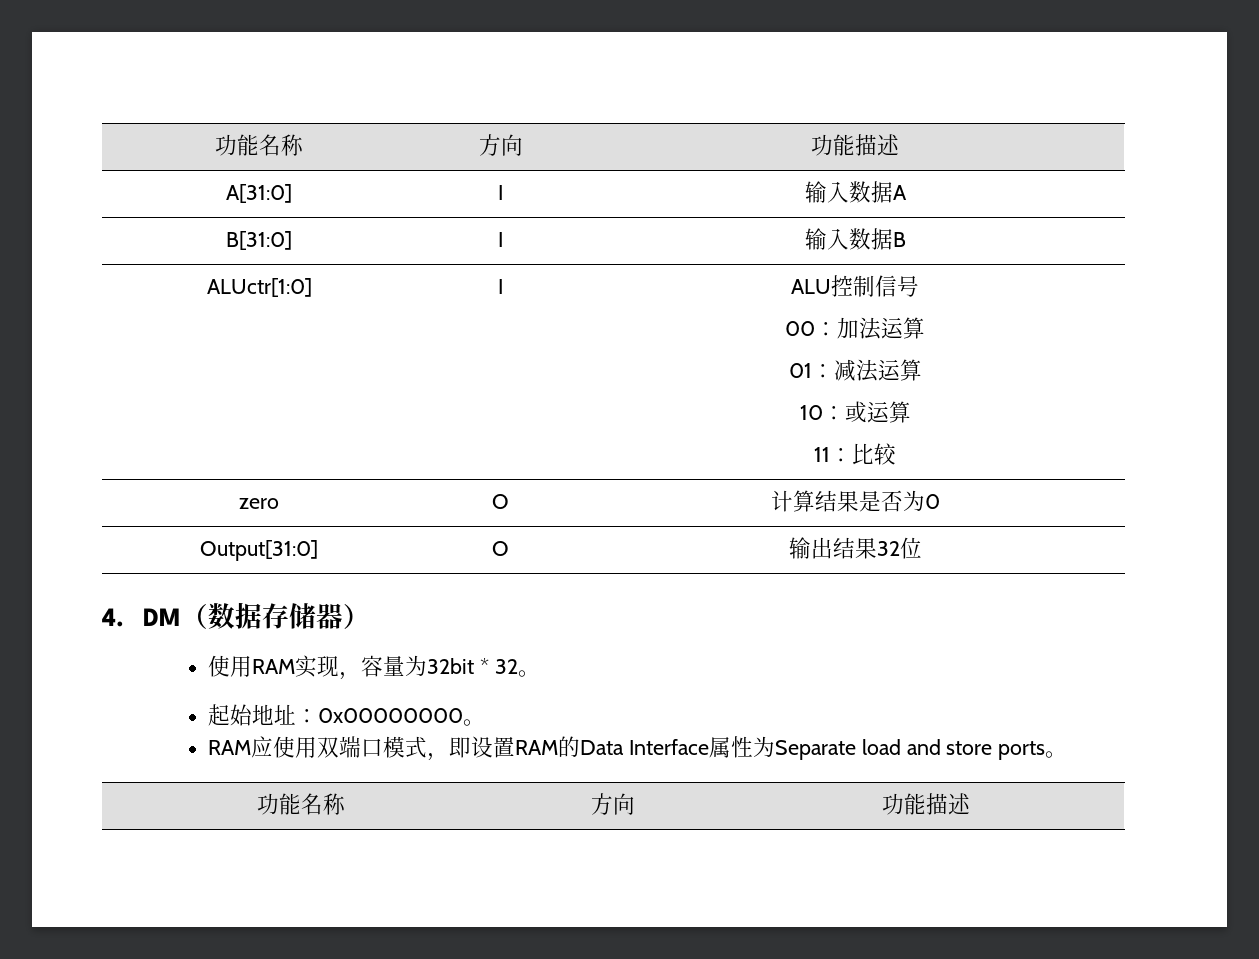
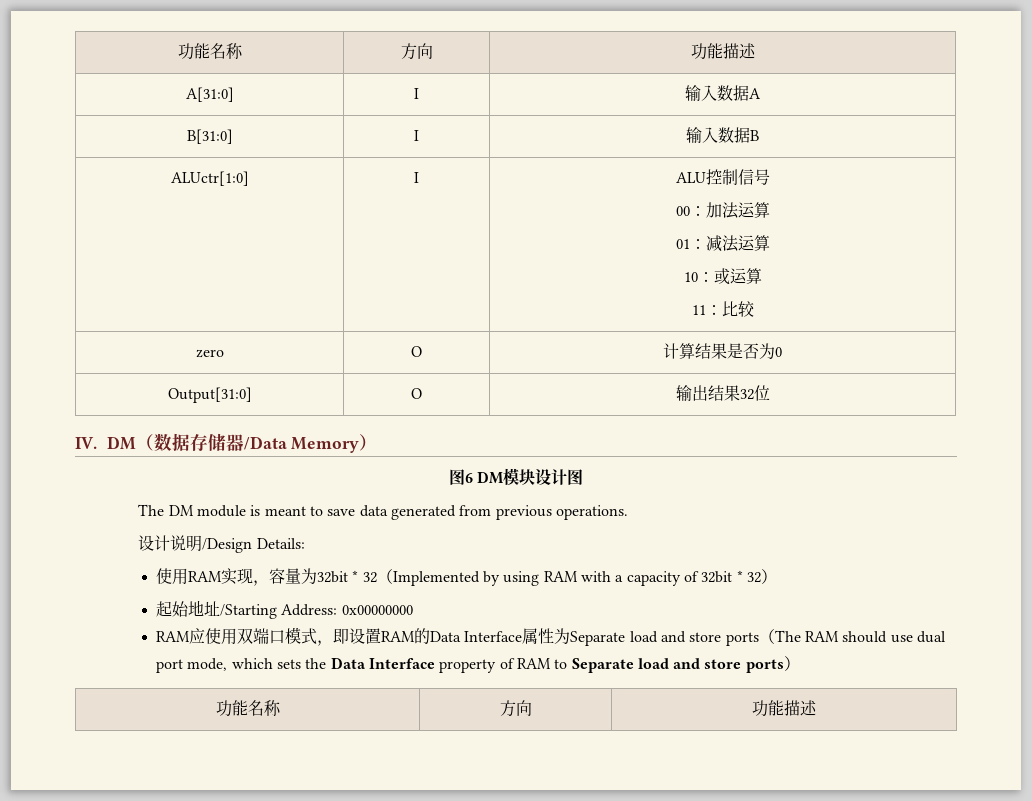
- 4. DM（数据存储器）
+ IV. DM（数据存储器/Data Memory）
+ 图6 DM模块设计图
+ The DM module is meant to save data generated from previous operations.
+ 设计说明/Design Details:
- 使用RAM实现，容量为32bit * 32。
+ 使用RAM实现，容量为32bit * 32（Implemented by using RAM with a capacity of 32bit * 32）
- 起始地址：0x00000000。
+ 起始地址/Starting Address: 0x00000000
- RAM应使用双端口模式，即设置RAM的Data Interface属性为Separate load and store ports。
+ RAM应使用双端口模式，即设置RAM的Data Interface属性为Separate load and store ports（The RAM should use dual port mode, which sets the Data Interface property of RAM to Separate load and store ports）

